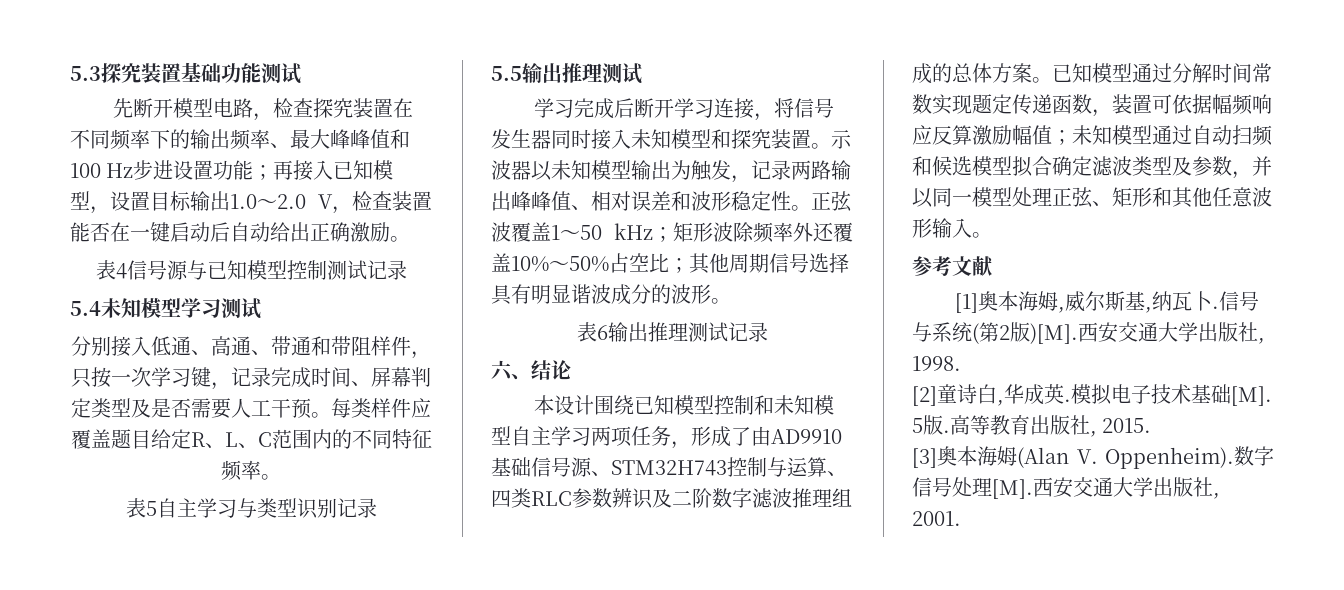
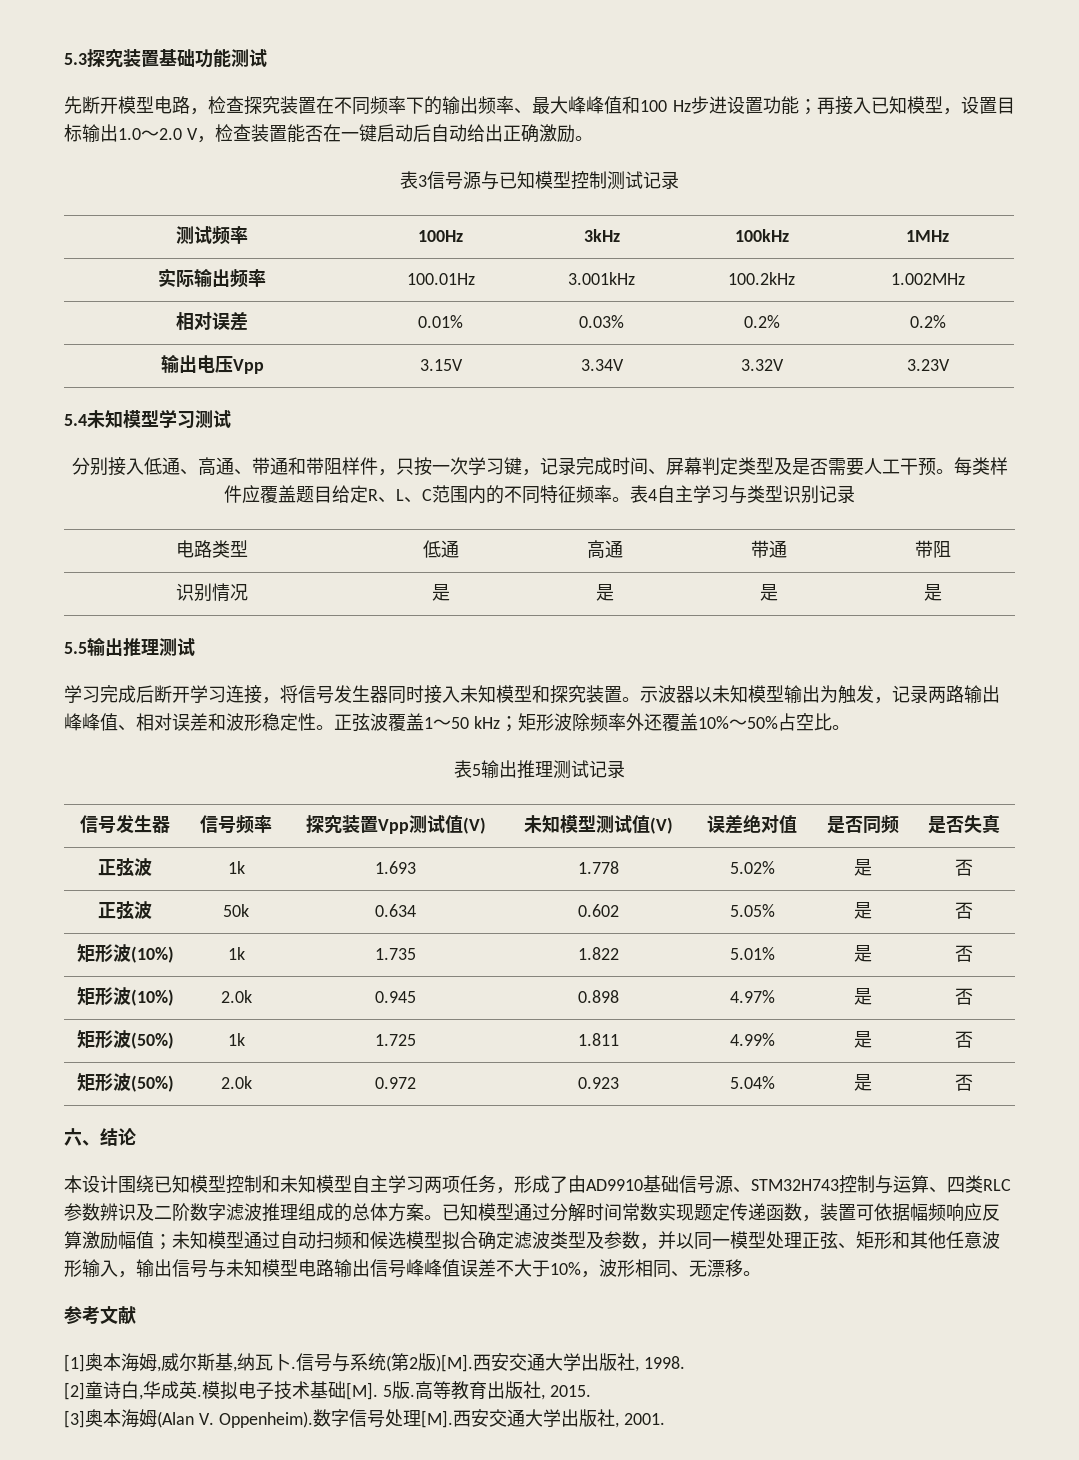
- 表4信号源与已知模型控制测试记录
+ 表3信号源与已知模型控制测试记录
+ 测试频率 | 100Hz | 3kHz | 100kHz | 1MHz
+ 实际输出频率 | 100.01Hz | 3.001kHz | 100.2kHz | 1.002MHz
+ 相对误差 | 0.01% | 0.03% | 0.2% | 0.2%
+ 输出电压Vpp | 3.15V | 3.34V | 3.32V | 3.23V
- 每类样件应覆盖题目给定R、L、C范围内的不同特征频率。
- 表5自主学习与类型识别记录
+ 每类样件应覆盖题目给定R、L、C范围内的不同特征频率。表4自主学习与类型识别记录
+ 电路类型 | 低通 | 高通 | 带通 | 带阻
+ 识别情况 | 是 | 是 | 是 | 是
- 正弦波覆盖1～50 kHz；矩形波除频率外还覆盖10%～50%占空比；其他周期信号选择具有明显谐波成分的波形。
- 表6输出推理测试记录
+ 正弦波覆盖1～50 kHz；矩形波除频率外还覆盖10%～50%占空比。
+ 表5输出推理测试记录
+ 信号发生器 | 信号频率 | 探究装置Vpp测试值(V) | 未知模型测试值(V) | 误差绝对值 | 是否同频 | 是否失真
+ 正弦波 | 1k | 1.693 | 1.778 | 5.02% | 是 | 否
+ 正弦波 | 50k | 0.634 | 0.602 | 5.05% | 是 | 否
+ 矩形波(10%) | 1k | 1.735 | 1.822 | 5.01% | 是 | 否
+ 矩形波(10%) | 2.0k | 0.945 | 0.898 | 4.97% | 是 | 否
+ 矩形波(50%) | 1k | 1.725 | 1.811 | 4.99% | 是 | 否
+ 矩形波(50%) | 2.0k | 0.972 | 0.923 | 5.04% | 是 | 否
- 已知模型通过分解时间常数实现题定传递函数，装置可依据幅频响应反算激励幅值；未知模型通过自动扫频和候选模型拟合确定滤波类型及参数，并以同一模型处理正弦、矩形和其他任意波形输入。
+ 已知模型通过分解时间常数实现题定传递函数，装置可依据幅频响应反算激励幅值；未知模型通过自动扫频和候选模型拟合确定滤波类型及参数，并以同一模型处理正弦、矩形和其他任意波形输入，输出信号与未知模型电路输出信号峰峰值误差不大于10%，波形相同、无漂移。

